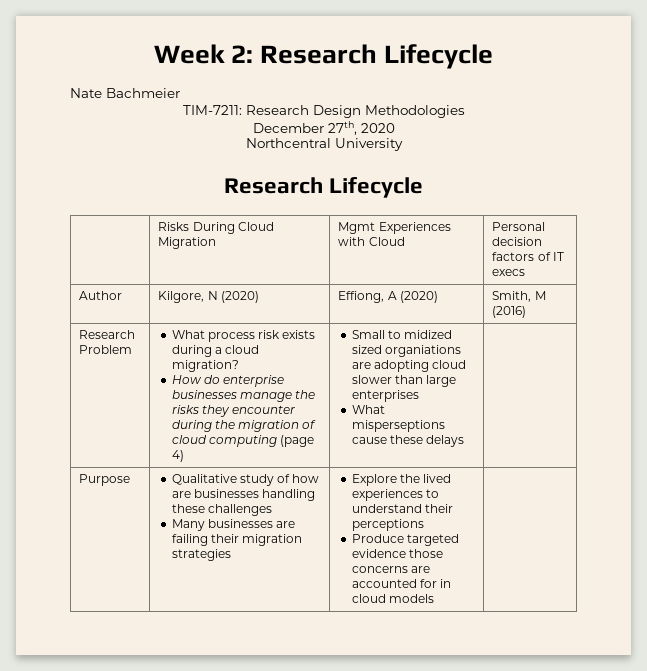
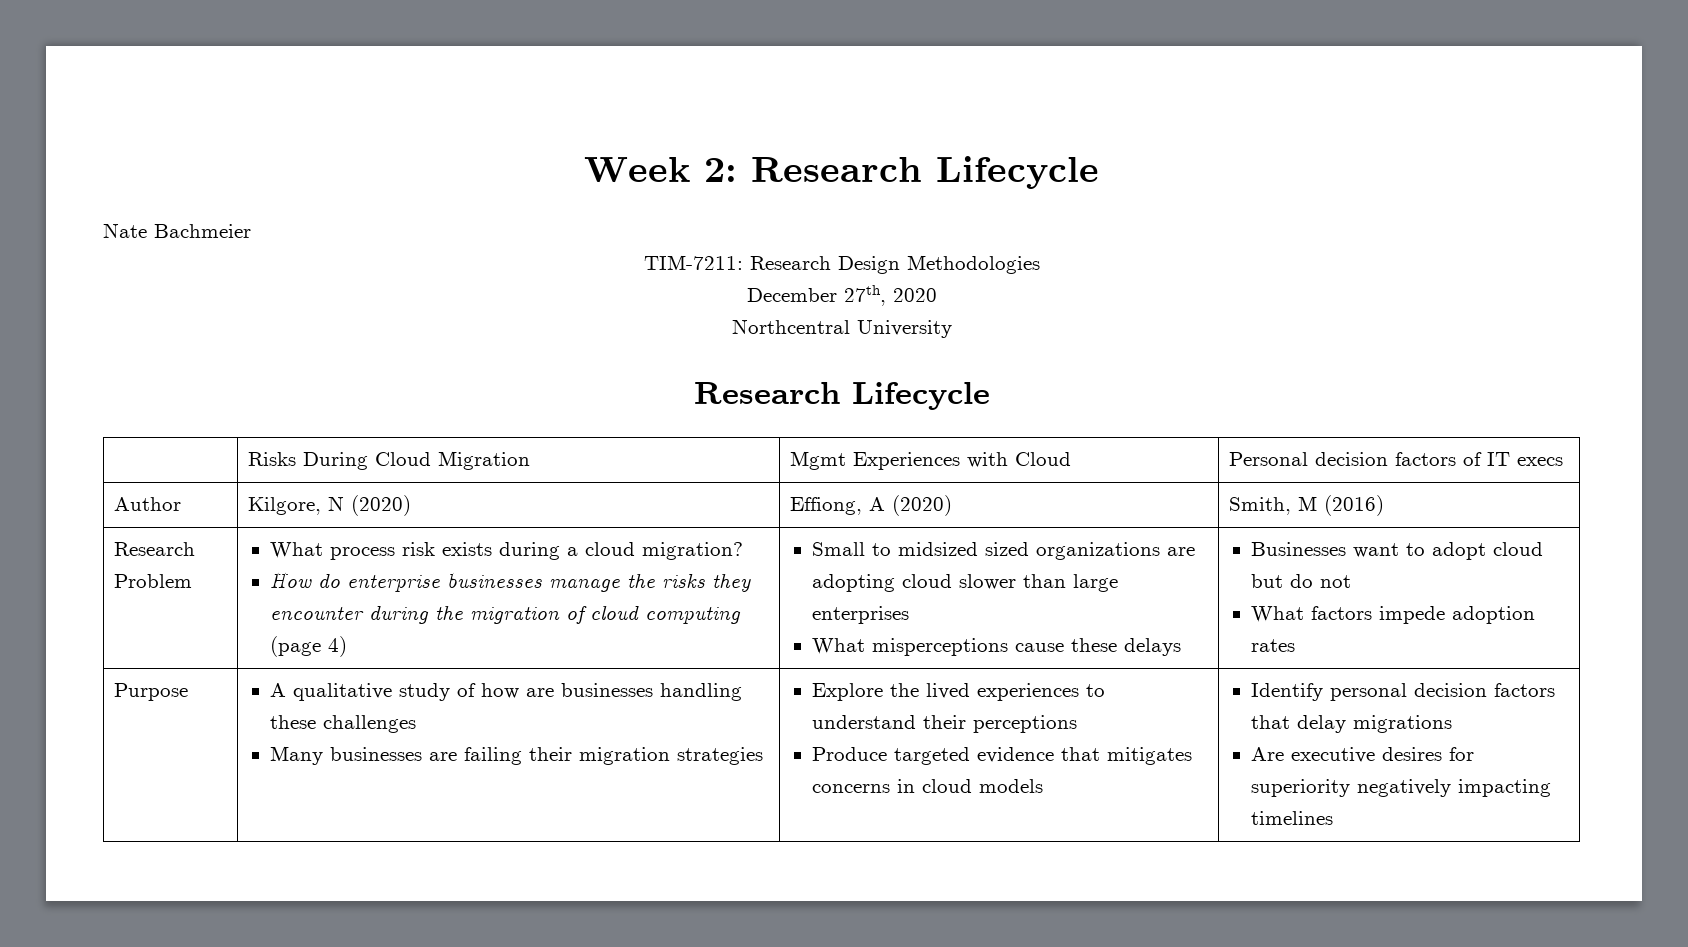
- Small to midized sized organiations are adopting cloud slower than large enterprises
+ Small to midsized sized organizations are adopting cloud slower than large enterprises
- What misperseptions cause these delays
+ What misperceptions cause these delays
+ Businesses want to adopt cloud but do not
+ What factors impede adoption rates
- Qualitative study of how are businesses handling these challenges
+ A qualitative study of how are businesses handling these challenges
- Produce targeted evidence those concerns are accounted for in cloud models
+ Produce targeted evidence that mitigates concerns in cloud models | Identify personal decision factors that delay migrations
+ Are executive desires for superiority negatively impacting timelines

